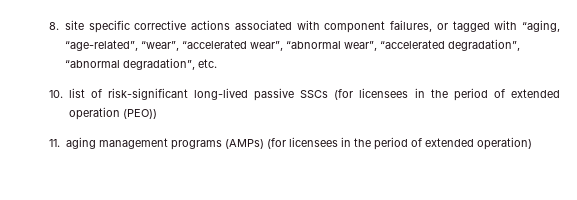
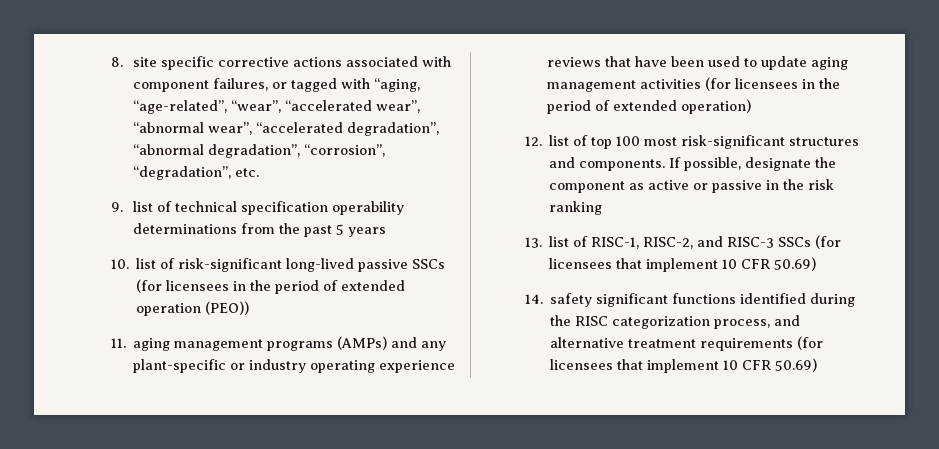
- 8. site specific corrective actions associated with component failures, or tagged with “aging, “age-related”, “wear”, “accelerated wear”, “abnormal wear”, “accelerated degradation”, “abnormal degradation”, etc.
+ 8. site specific corrective actions associated with component failures, or tagged with “aging, “age-related”, “wear”, “accelerated wear”, “abnormal wear”, “accelerated degradation”, “abnormal degradation”, “corrosion”, “degradation”, etc.
+ 9. list of technical specification operability determinations from the past 5 years
- 11. aging management programs (AMPs) (for licensees in the period of extended operation)
+ 11. aging management programs (AMPs) and any plant-specific or industry operating experience reviews that have been used to update aging management activities (for licensees in the period of extended operation)
+ 12. list of top 100 most risk-significant structures and components. If possible, designate the component as active or passive in the risk ranking
+ 13. list of RISC-1, RISC-2, and RISC-3 SSCs (for licensees that implement 10 CFR 50.69)
+ 14. safety significant functions identified during the RISC categorization process, and alternative treatment requirements (for licensees that implement 10 CFR 50.69)

